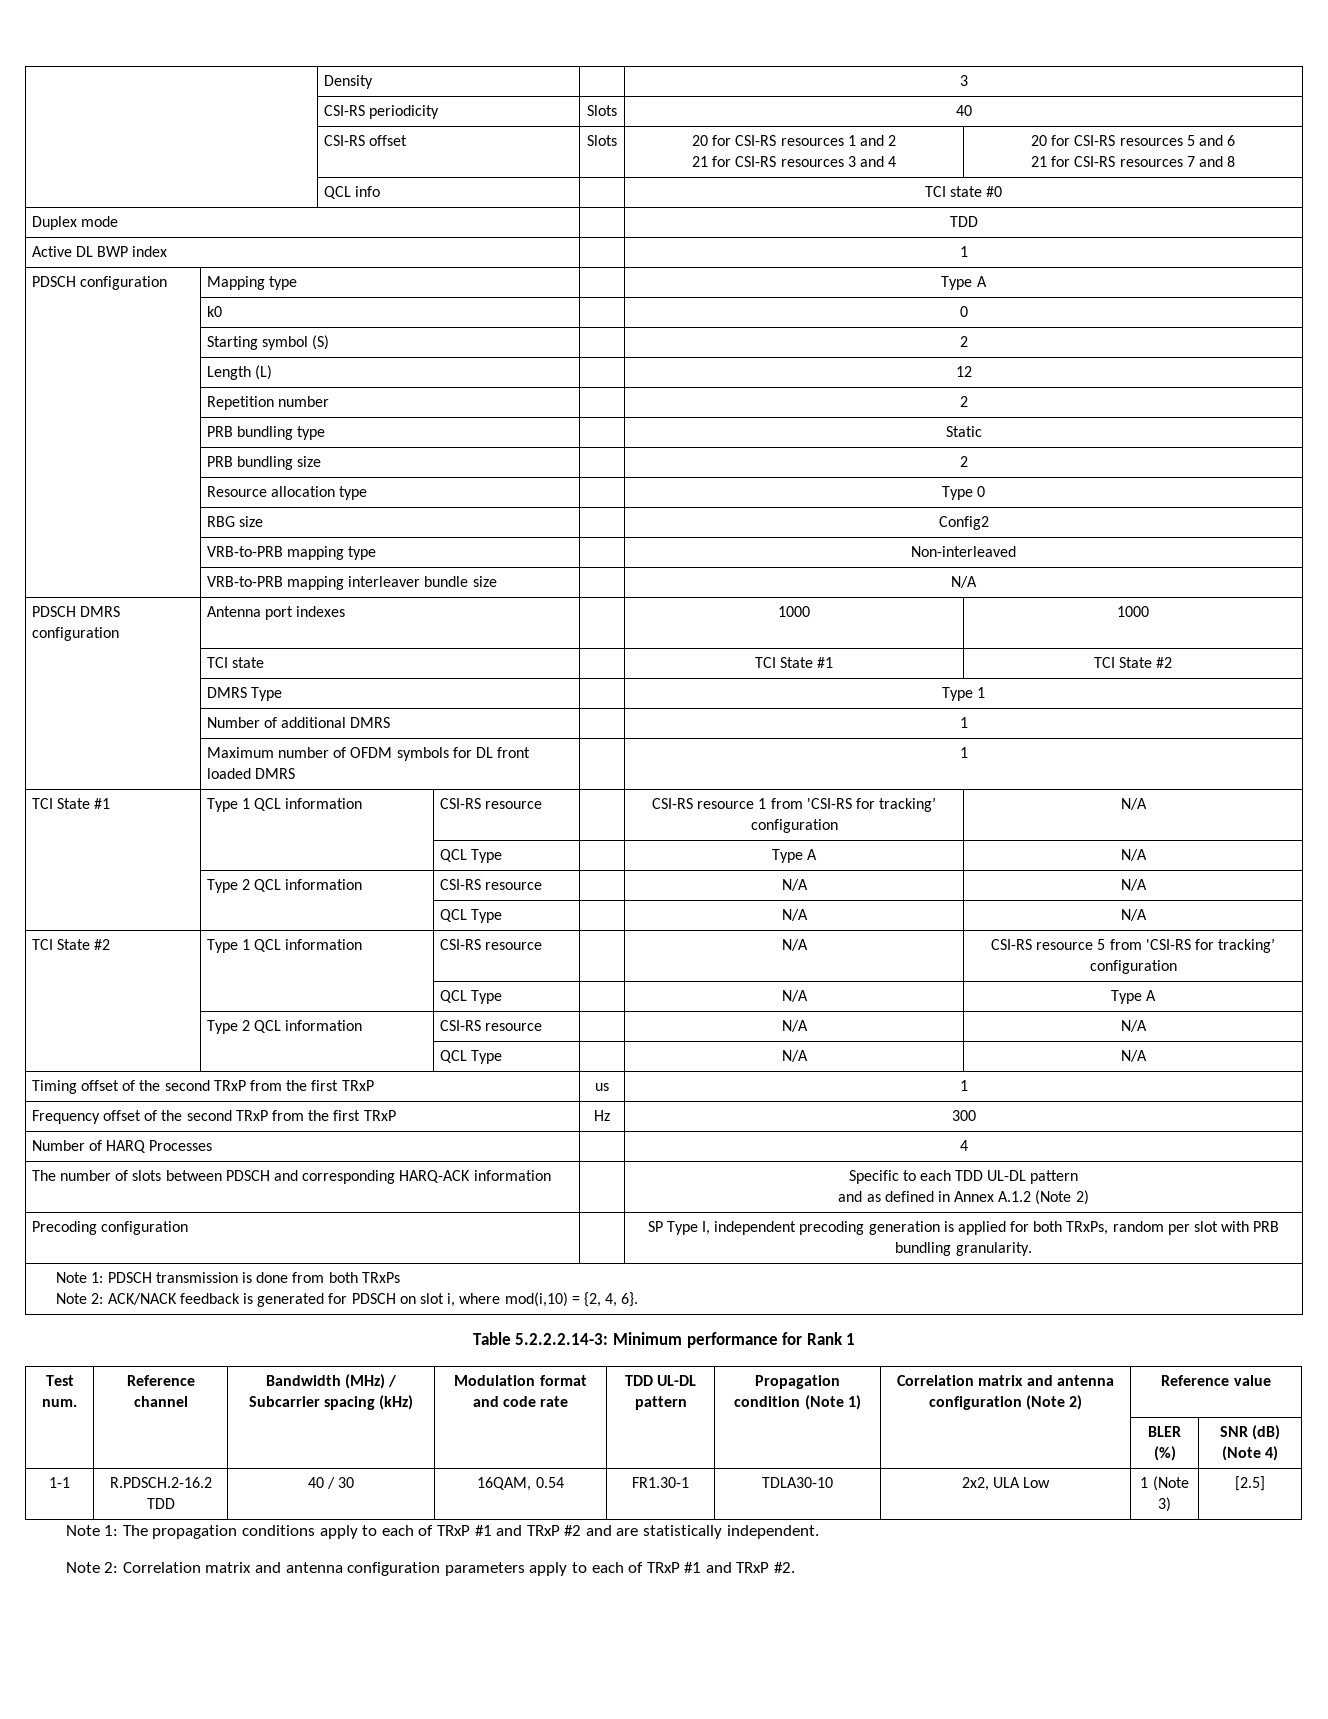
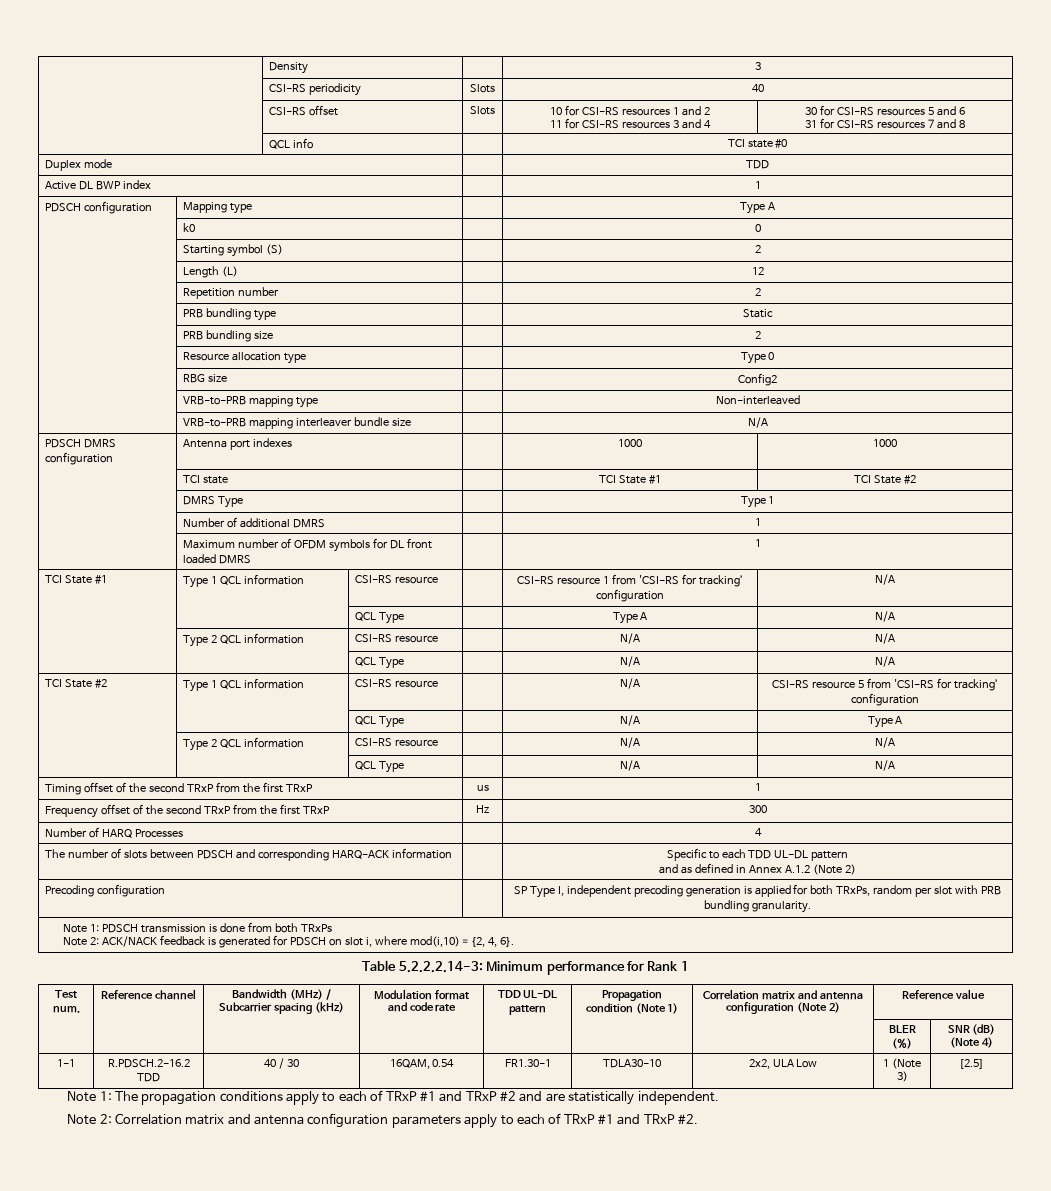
- | CSI-RS offset | Slots | 20 for CSI-RS resources 1 and 2
- 21 for CSI-RS resources 3 and 4 | 20 for CSI-RS resources 5 and 6
- 21 for CSI-RS resources 7 and 8
+ | CSI-RS offset | Slots | 10 for CSI-RS resources 1 and 2
+ 11 for CSI-RS resources 3 and 4 | 30 for CSI-RS resources 5 and 6
+ 31 for CSI-RS resources 7 and 8

